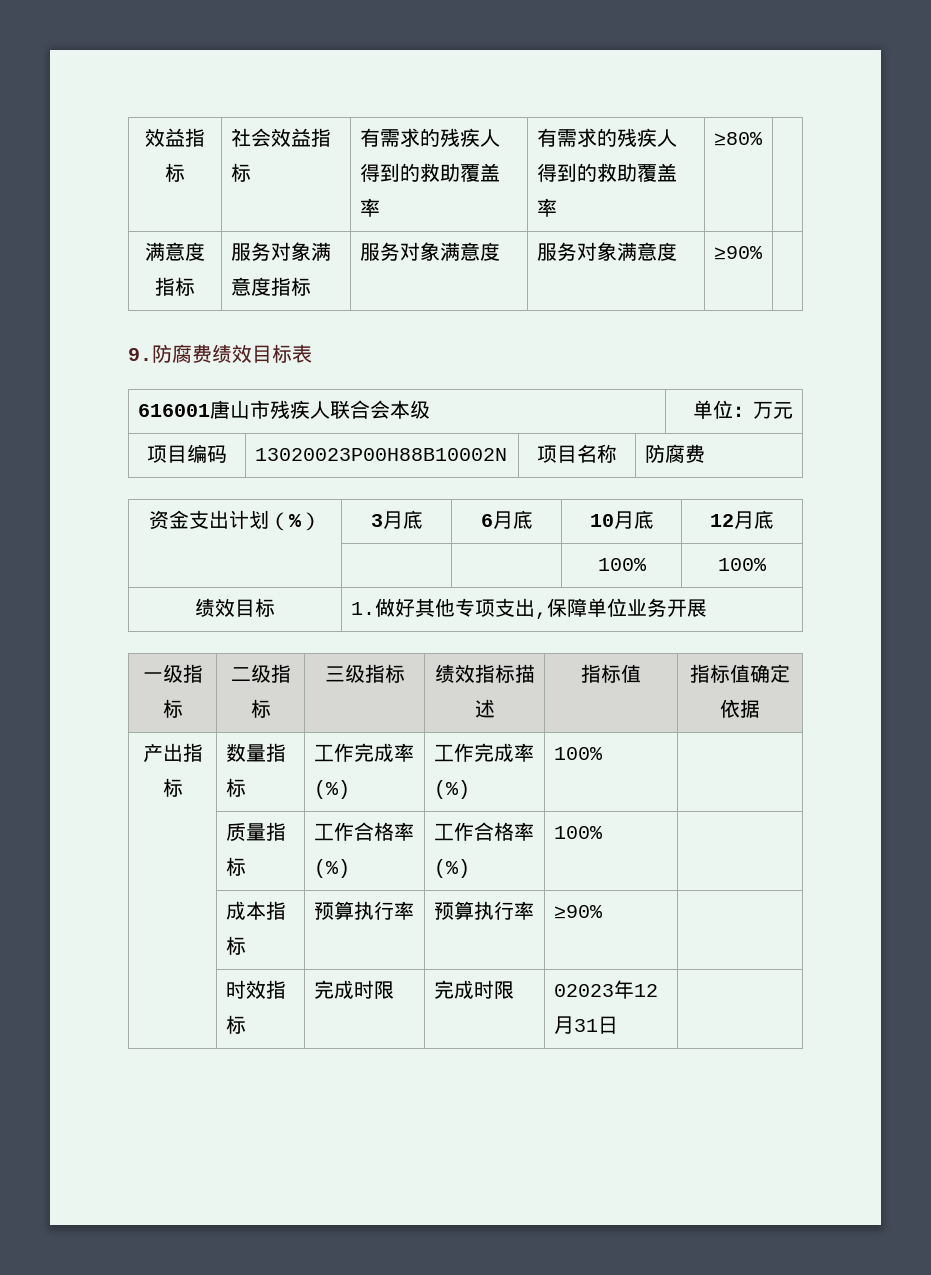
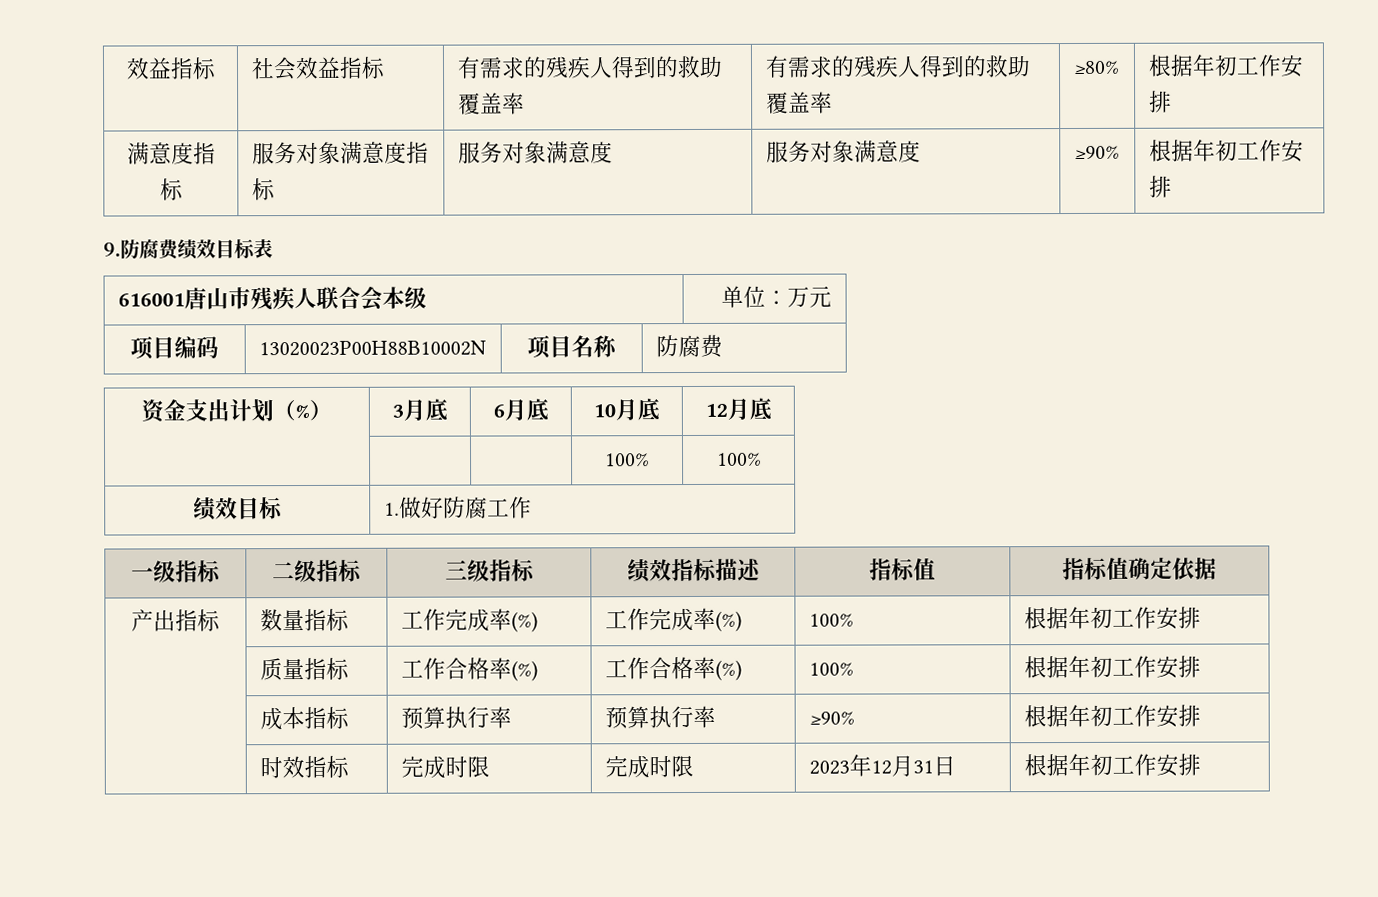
- 效益指标 | 社会效益指标 | 有需求的残疾人得到的救助覆盖率 | 有需求的残疾人得到的救助覆盖率 | ≥80% |
+ 效益指标 | 社会效益指标 | 有需求的残疾人得到的救助覆盖率 | 有需求的残疾人得到的救助覆盖率 | ≥80% | 根据年初工作安排
- 满意度指标 | 服务对象满意度指标 | 服务对象满意度 | 服务对象满意度 | ≥90% |
+ 满意度指标 | 服务对象满意度指标 | 服务对象满意度 | 服务对象满意度 | ≥90% | 根据年初工作安排
- 绩效目标 | 1.做好其他专项支出,保障单位业务开展
+ 绩效目标 | 1.做好防腐工作
- 产出指标 | 数量指标 | 工作完成率(%) | 工作完成率(%) | 100% |
+ 产出指标 | 数量指标 | 工作完成率(%) | 工作完成率(%) | 100% | 根据年初工作安排
- | 质量指标 | 工作合格率(%) | 工作合格率(%) | 100% |
+ | 质量指标 | 工作合格率(%) | 工作合格率(%) | 100% | 根据年初工作安排
- | 成本指标 | 预算执行率 | 预算执行率 | ≥90% |
+ | 成本指标 | 预算执行率 | 预算执行率 | ≥90% | 根据年初工作安排
- | 时效指标 | 完成时限 | 完成时限 | 02023年12月31日 |
+ | 时效指标 | 完成时限 | 完成时限 | 2023年12月31日 | 根据年初工作安排

